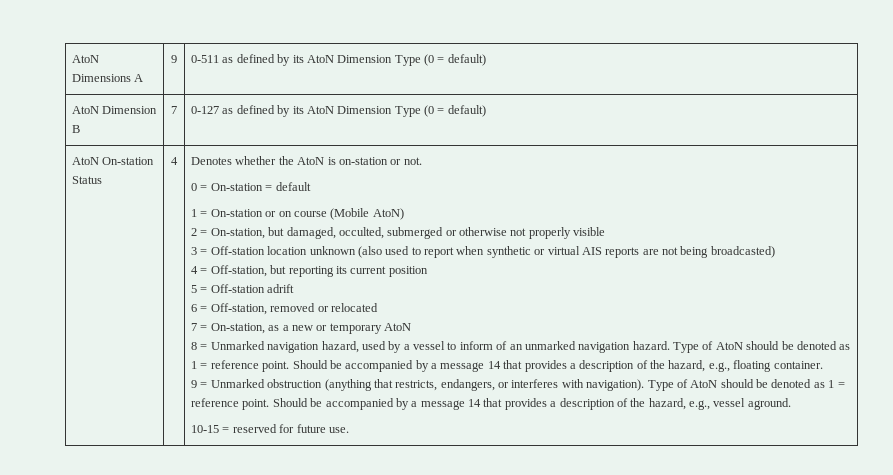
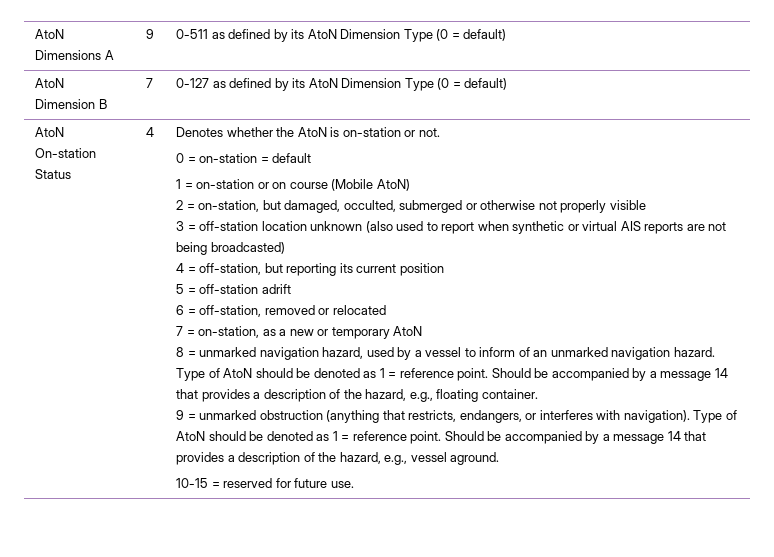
- 0 = On-station = default
+ 0 = on-station = default
- 1 = On-station or on course (Mobile AtoN)
+ 1 = on-station or on course (Mobile AtoN)
- 2 = On-station, but damaged, occulted, submerged or otherwise not properly visible
+ 2 = on-station, but damaged, occulted, submerged or otherwise not properly visible
- 3 = Off-station location unknown (also used to report when synthetic or virtual AIS reports are not being broadcasted)
+ 3 = off-station location unknown (also used to report when synthetic or virtual AIS reports are not being broadcasted)
- 4 = Off-station, but reporting its current position
+ 4 = off-station, but reporting its current position
- 5 = Off-station adrift
+ 5 = off-station adrift
- 6 = Off-station, removed or relocated
+ 6 = off-station, removed or relocated
- 7 = On-station, as a new or temporary AtoN
+ 7 = on-station, as a new or temporary AtoN
- 8 = Unmarked navigation hazard, used by a vessel to inform of an unmarked navigation hazard.
+ 8 = unmarked navigation hazard, used by a vessel to inform of an unmarked navigation hazard.
- 9 = Unmarked obstruction (anything that restricts, endangers, or interferes with navigation).
+ 9 = unmarked obstruction (anything that restricts, endangers, or interferes with navigation).

